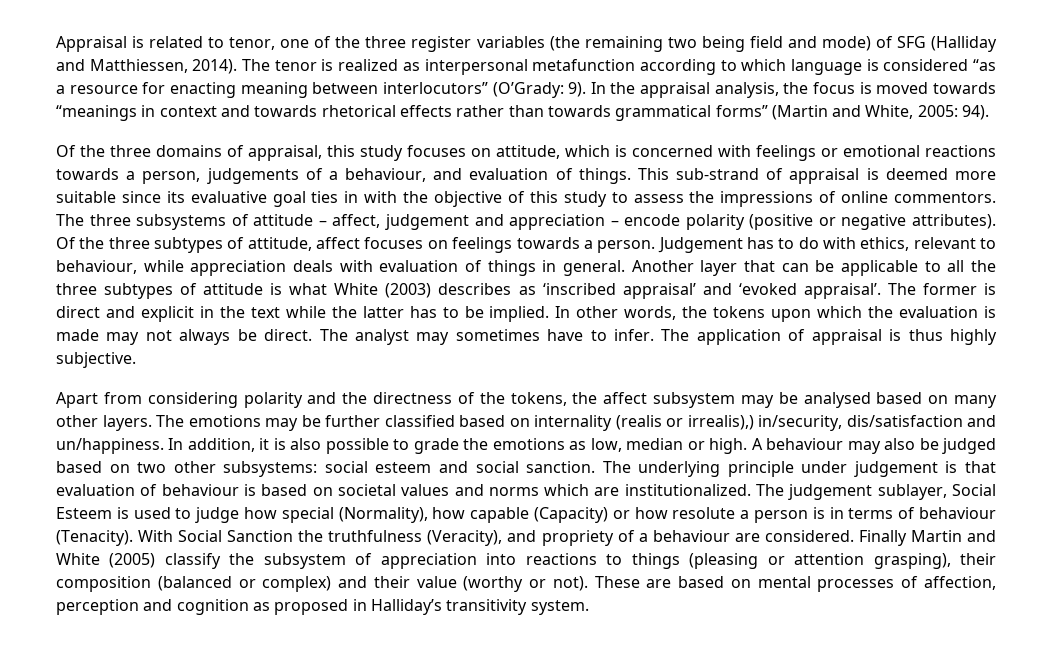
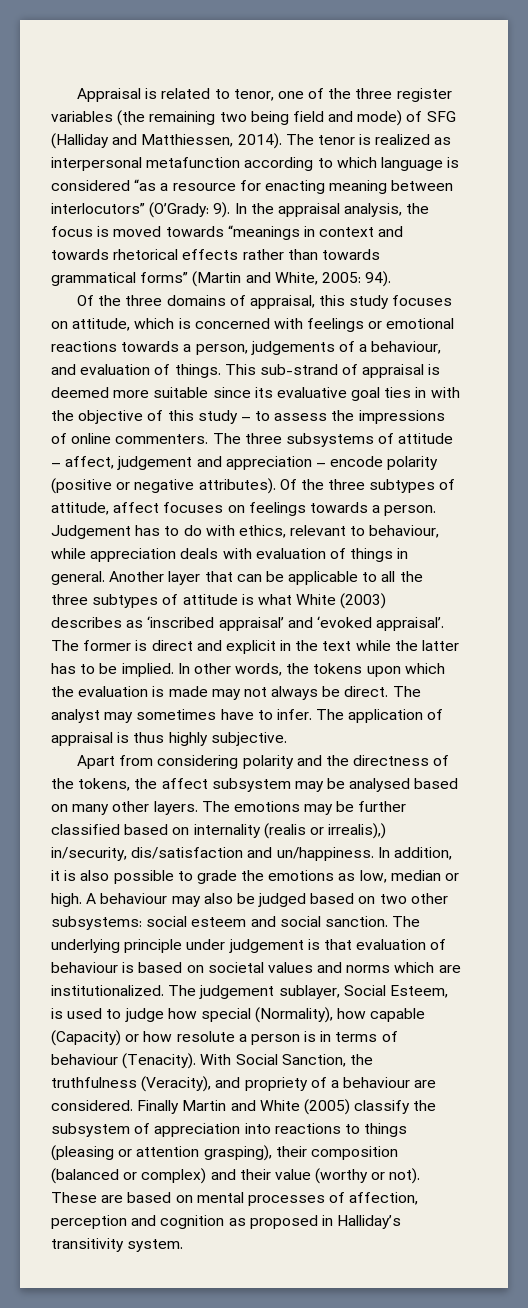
- This sub-strand of appraisal is deemed more suitable since its evaluative goal ties in with the objective of this study to assess the impressions of online commentors.
+ This sub-strand of appraisal is deemed more suitable since its evaluative goal ties in with the objective of this study – to assess the impressions of online commenters.
- The judgement sublayer, Social Esteem is used to judge how special (Normality), how capable (Capacity) or how resolute a person is in terms of behaviour (Tenacity).
+ The judgement sublayer, Social Esteem, is used to judge how special (Normality), how capable (Capacity) or how resolute a person is in terms of behaviour (Tenacity).
- With Social Sanction the truthfulness (Veracity), and propriety of a behaviour are considered.
+ With Social Sanction, the truthfulness (Veracity), and propriety of a behaviour are considered.

